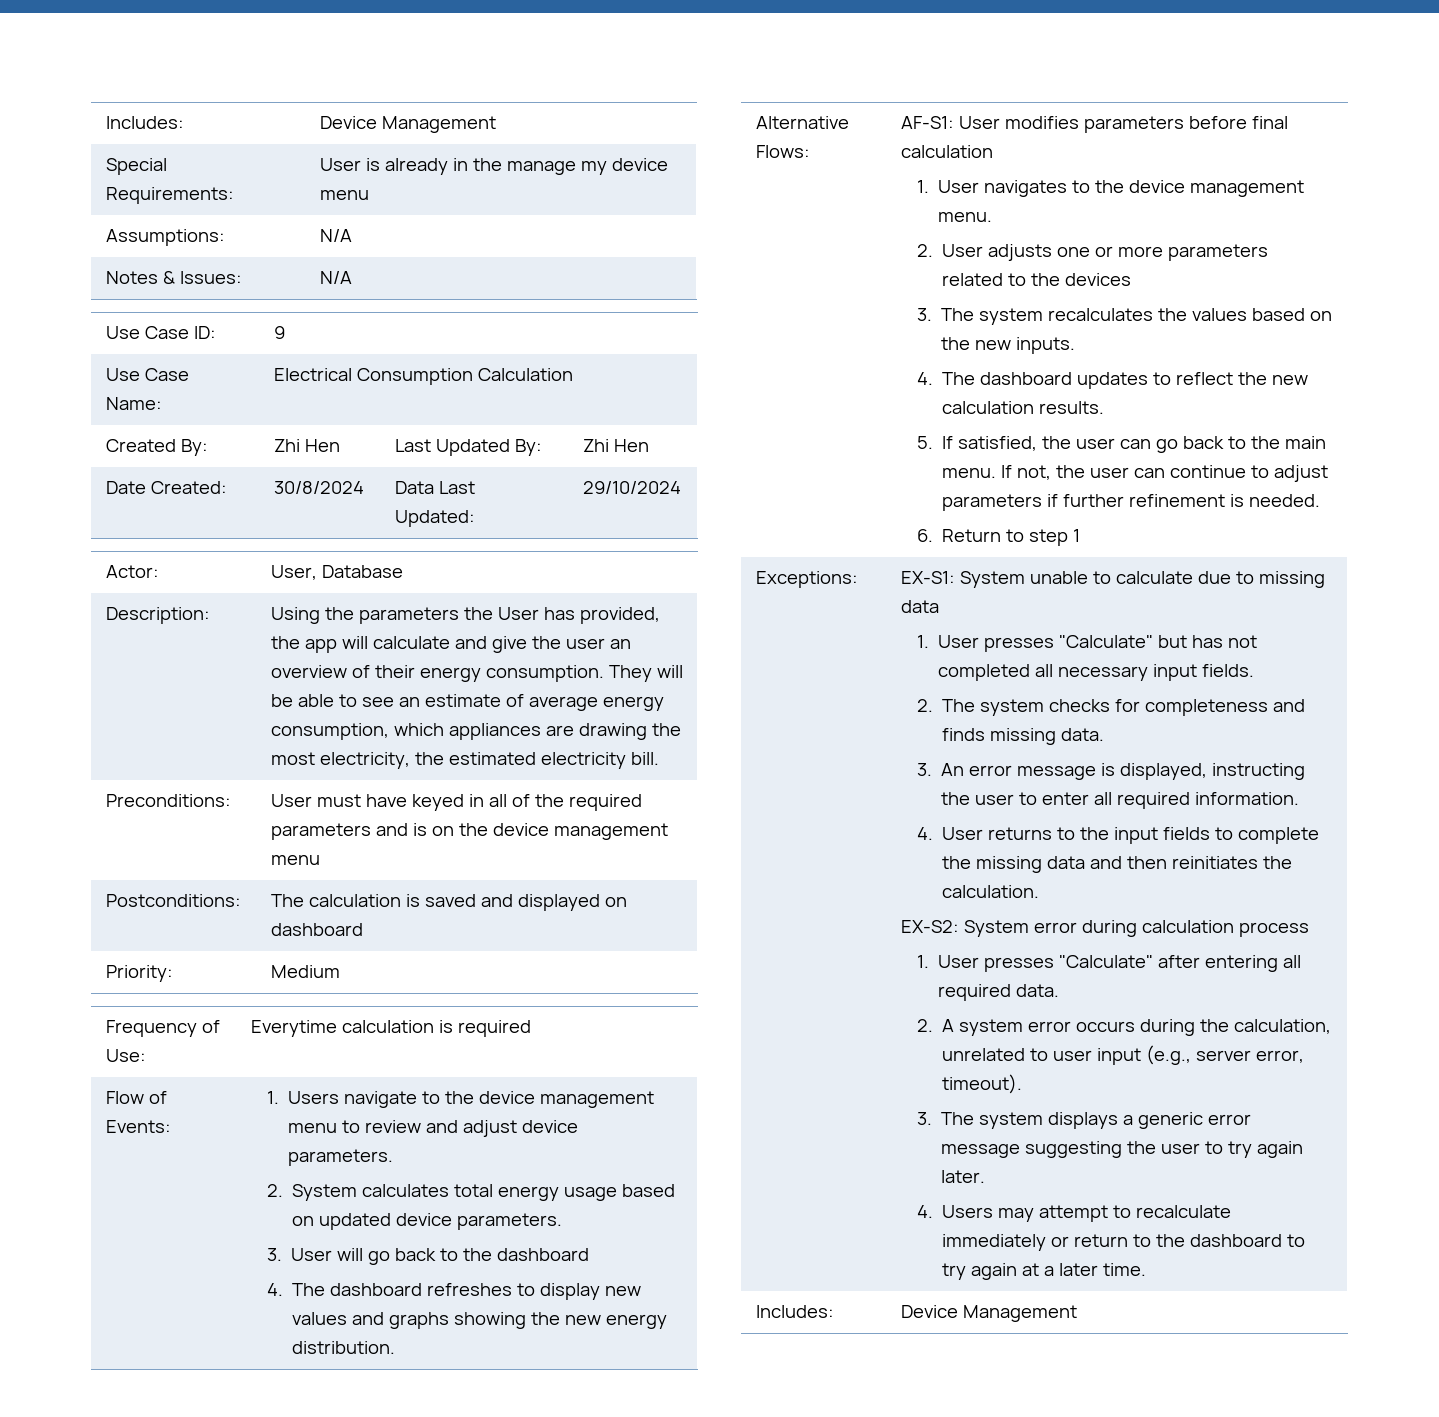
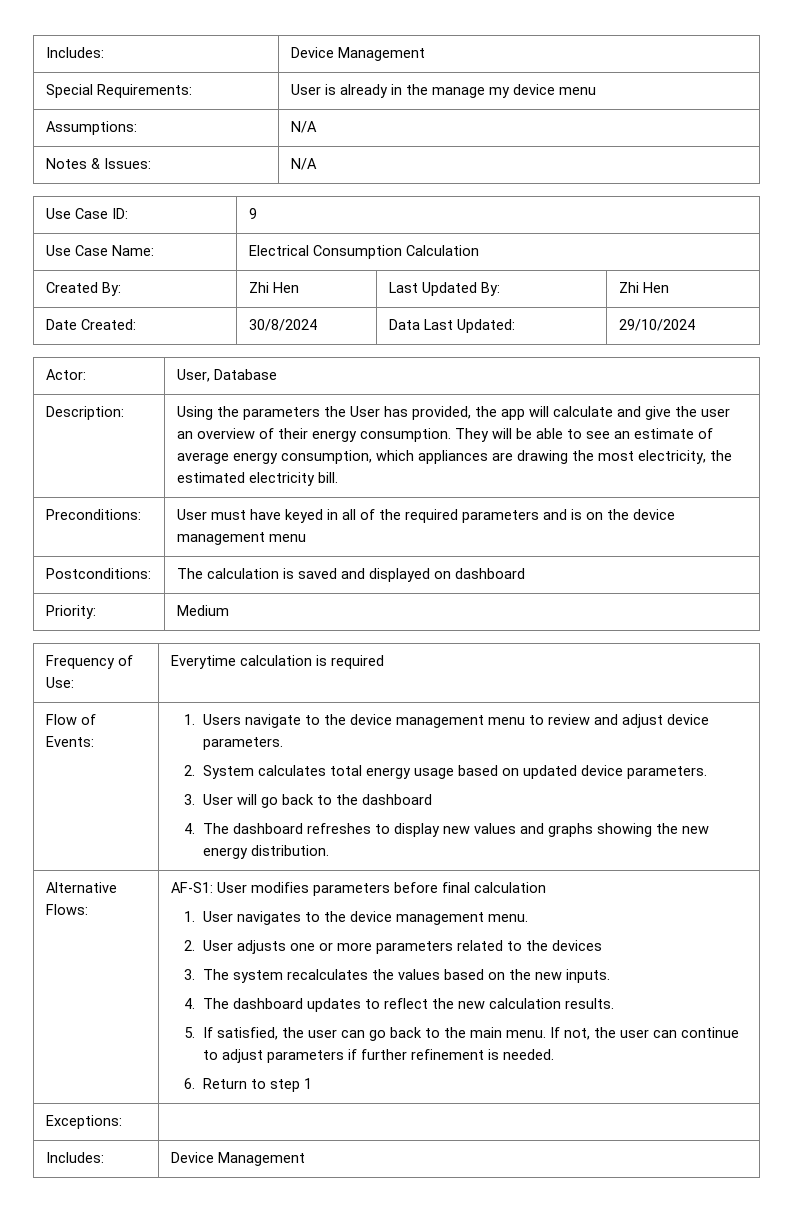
- EX-S1: System unable to calculate due to missing data
- 1. User presses "Calculate" but has not completed all necessary input fields.
- 2. The system checks for completeness and finds missing data.
- 3. An error message is displayed, instructing the user to enter all required information.
- 4. User returns to the input fields to complete the missing data and then reinitiates the calculation.
- EX-S2: System error during calculation process
- 1. User presses "Calculate" after entering all required data.
- 2. A system error occurs during the calculation, unrelated to user input (e.g., server error, timeout).
- 3. The system displays a generic error message suggesting the user to try again later.
- 4. Users may attempt to recalculate immediately or return to the dashboard to try again at a later time.

